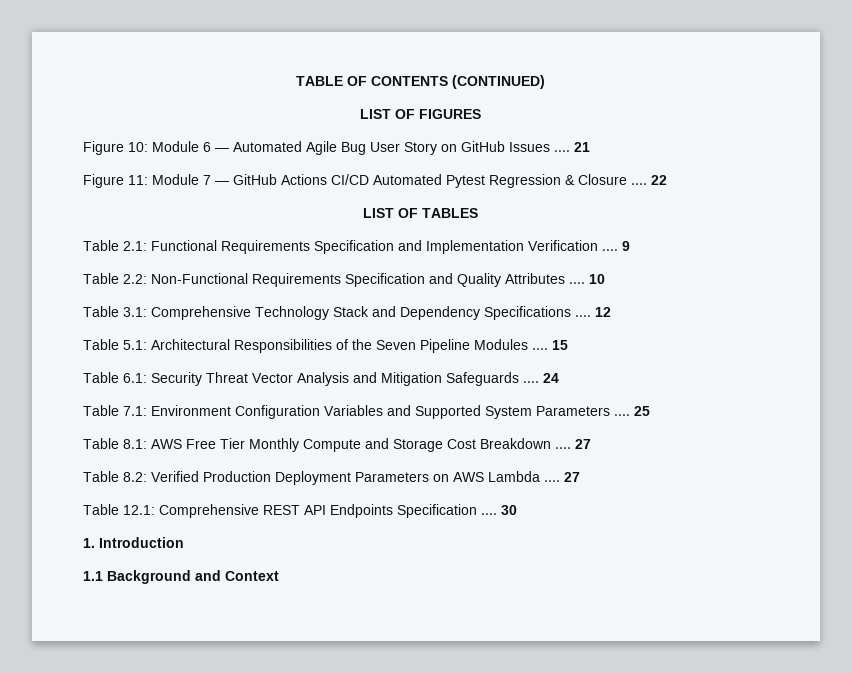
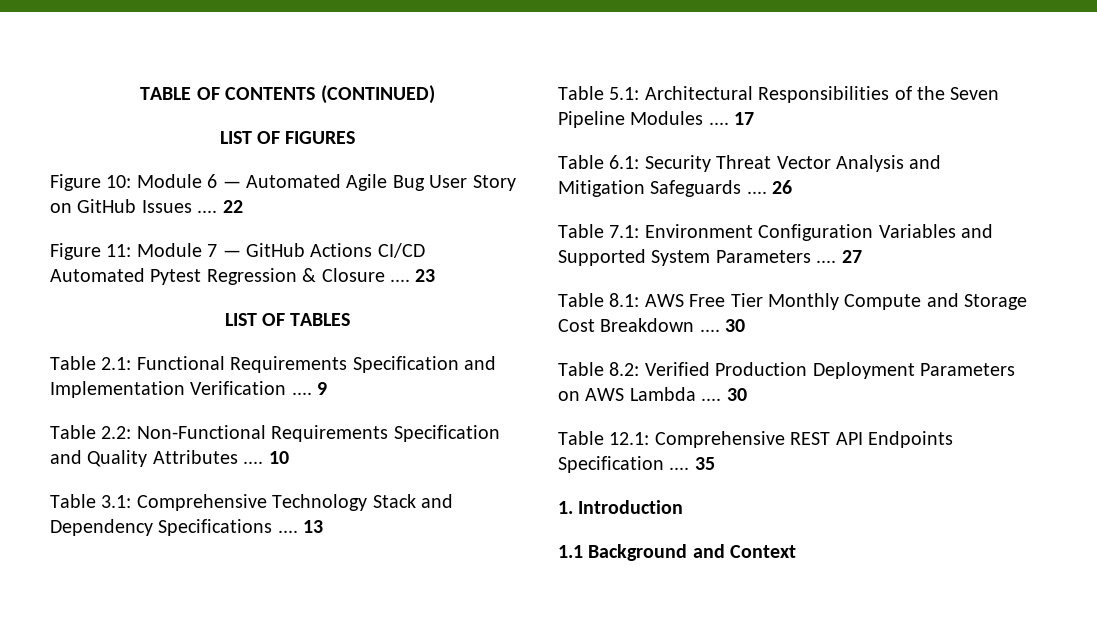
- 21
+ 22
- 22
+ 23
- 12
+ 13
- 15
+ 17
- 24
+ 26
- 25
+ 27
- Table 8.1: AWS Free Tier Monthly Compute and Storage Cost Breakdown .... 27
+ Table 8.1: AWS Free Tier Monthly Compute and Storage Cost Breakdown .... 30
- Table 8.2: Verified Production Deployment Parameters on AWS Lambda .... 27
+ Table 8.2: Verified Production Deployment Parameters on AWS Lambda .... 30
- 30
+ 35

